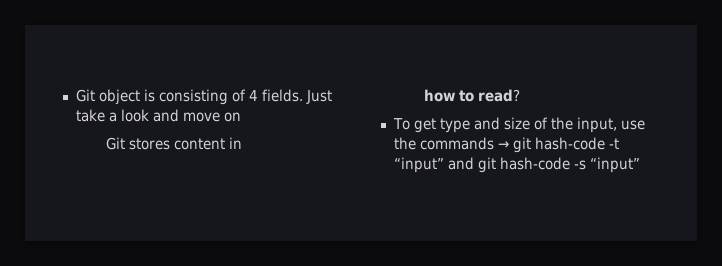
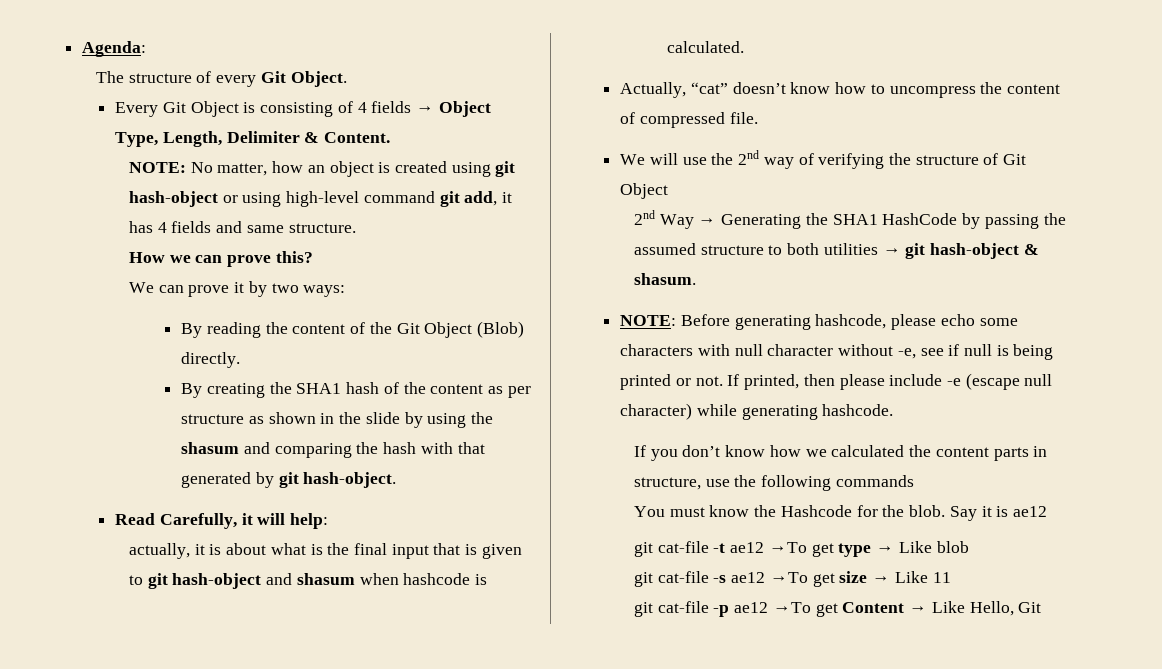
- Git object is consisting of 4 fields. Just take a look and move on
- Git stores content in
- how to read?
- To get type and size of the input, use the commands → git hash-code -t “input” and git hash-code -s “input”
+ Agenda:
+ The structure of every Git Object.
+ Every Git Object is consisting of 4 fields → Object Type, Length, Delimiter & Content.
+ NOTE: No matter, how an object is created using git hash-object or using high-level command git add, it has 4 fields and same structure.
+ How we can prove this?
+ We can prove it by two ways:
+ By reading the content of the Git Object (Blob) directly.
+ By creating the SHA1 hash of the content as per structure as shown in the slide by using the shasum and comparing the hash with that generated by git hash-object.
+ Read Carefully, it will help:
+ actually, it is about what is the final input that is given to git hash-object and shasum when hashcode is calculated.
+ Actually, “cat” doesn’t know how to uncompress the content of compressed file.
+ We will use the 2nd way of verifying the structure of Git Object
+ 2nd Way → Generating the SHA1 HashCode by passing the assumed structure to both utilities → git hash-object & shasum.
+ NOTE: Before generating hashcode, please echo some characters with null character without -e, see if null is being printed or not. If printed, then please include -e (escape null character) while generating hashcode.
+ If you don’t know how we calculated the content parts in structure, use the following commands
+ You must know the Hashcode for the blob. Say it is ae12
+ git cat-file -t ae12 →To get type → Like blob
+ git cat-file -s ae12 →To get size → Like 11
+ git cat-file -p ae12 →To get Content → Like Hello, Git

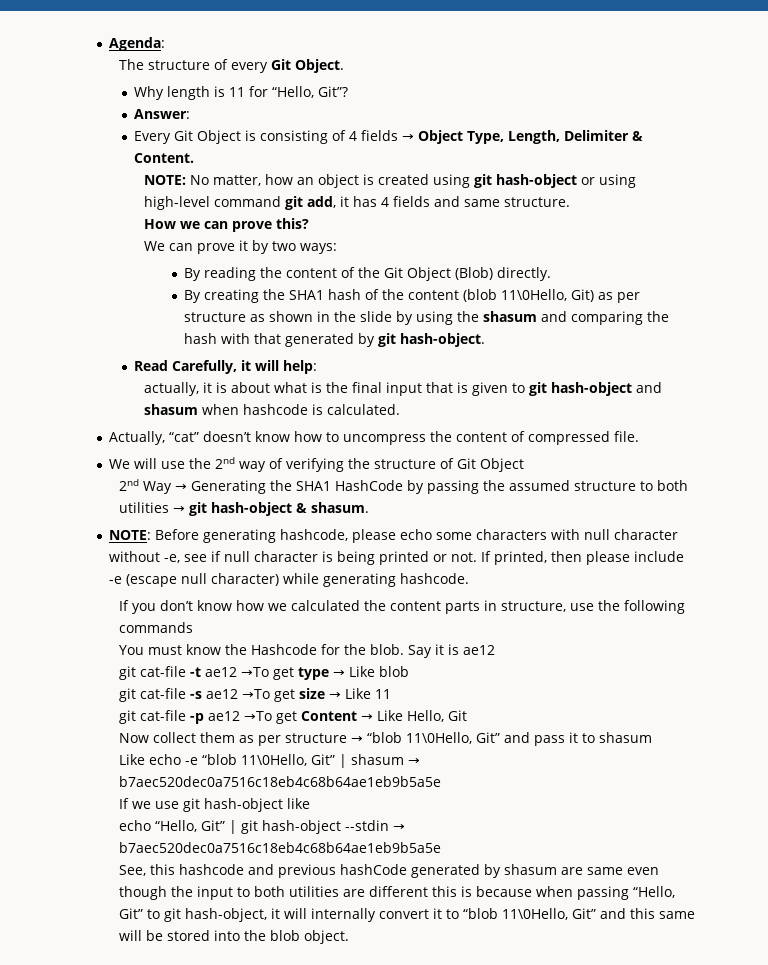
+ Why length is 11 for “Hello, Git”?
+ Answer:
- By creating the SHA1 hash of the content as per structure as shown in the slide by using the shasum and comparing the hash with that generated by git hash-object.
+ By creating the SHA1 hash of the content (blob 11\0Hello, Git) as per structure as shown in the slide by using the shasum and comparing the hash with that generated by git hash-object.
- NOTE: Before generating hashcode, please echo some characters with null character without -e, see if null is being printed or not.
+ NOTE: Before generating hashcode, please echo some characters with null character without -e, see if null character is being printed or not.
+ Now collect them as per structure → “blob 11\0Hello, Git” and pass it to shasum
+ Like echo -e “blob 11\0Hello, Git” | shasum → b7aec520dec0a7516c18eb4c68b64ae1eb9b5a5e
+ If we use git hash-object like
+ echo “Hello, Git” | git hash-object --stdin → b7aec520dec0a7516c18eb4c68b64ae1eb9b5a5e
+ See, this hashcode and previous hashCode generated by shasum are same even though the input to both utilities are different this is because when passing “Hello, Git” to git hash-object, it will internally convert it to “blob 11\0Hello, Git” and this same will be stored into the blob object.

